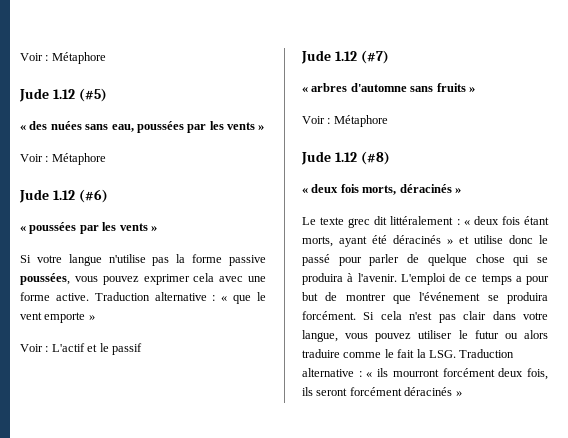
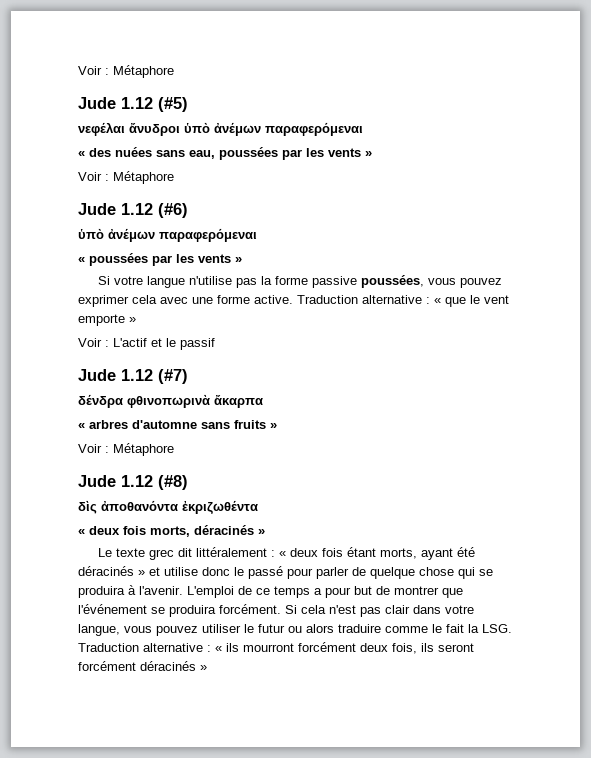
+ νεφέλαι ἄνυδροι ὑπὸ ἀνέμων παραφερόμεναι
  Jude 1.12 (#6)
+ ὑπὸ ἀνέμων παραφερόμεναι
+ δένδρα φθινοπωρινὰ ἄκαρπα
+ δὶς ἀποθανόντα ἐκριζωθέντα

